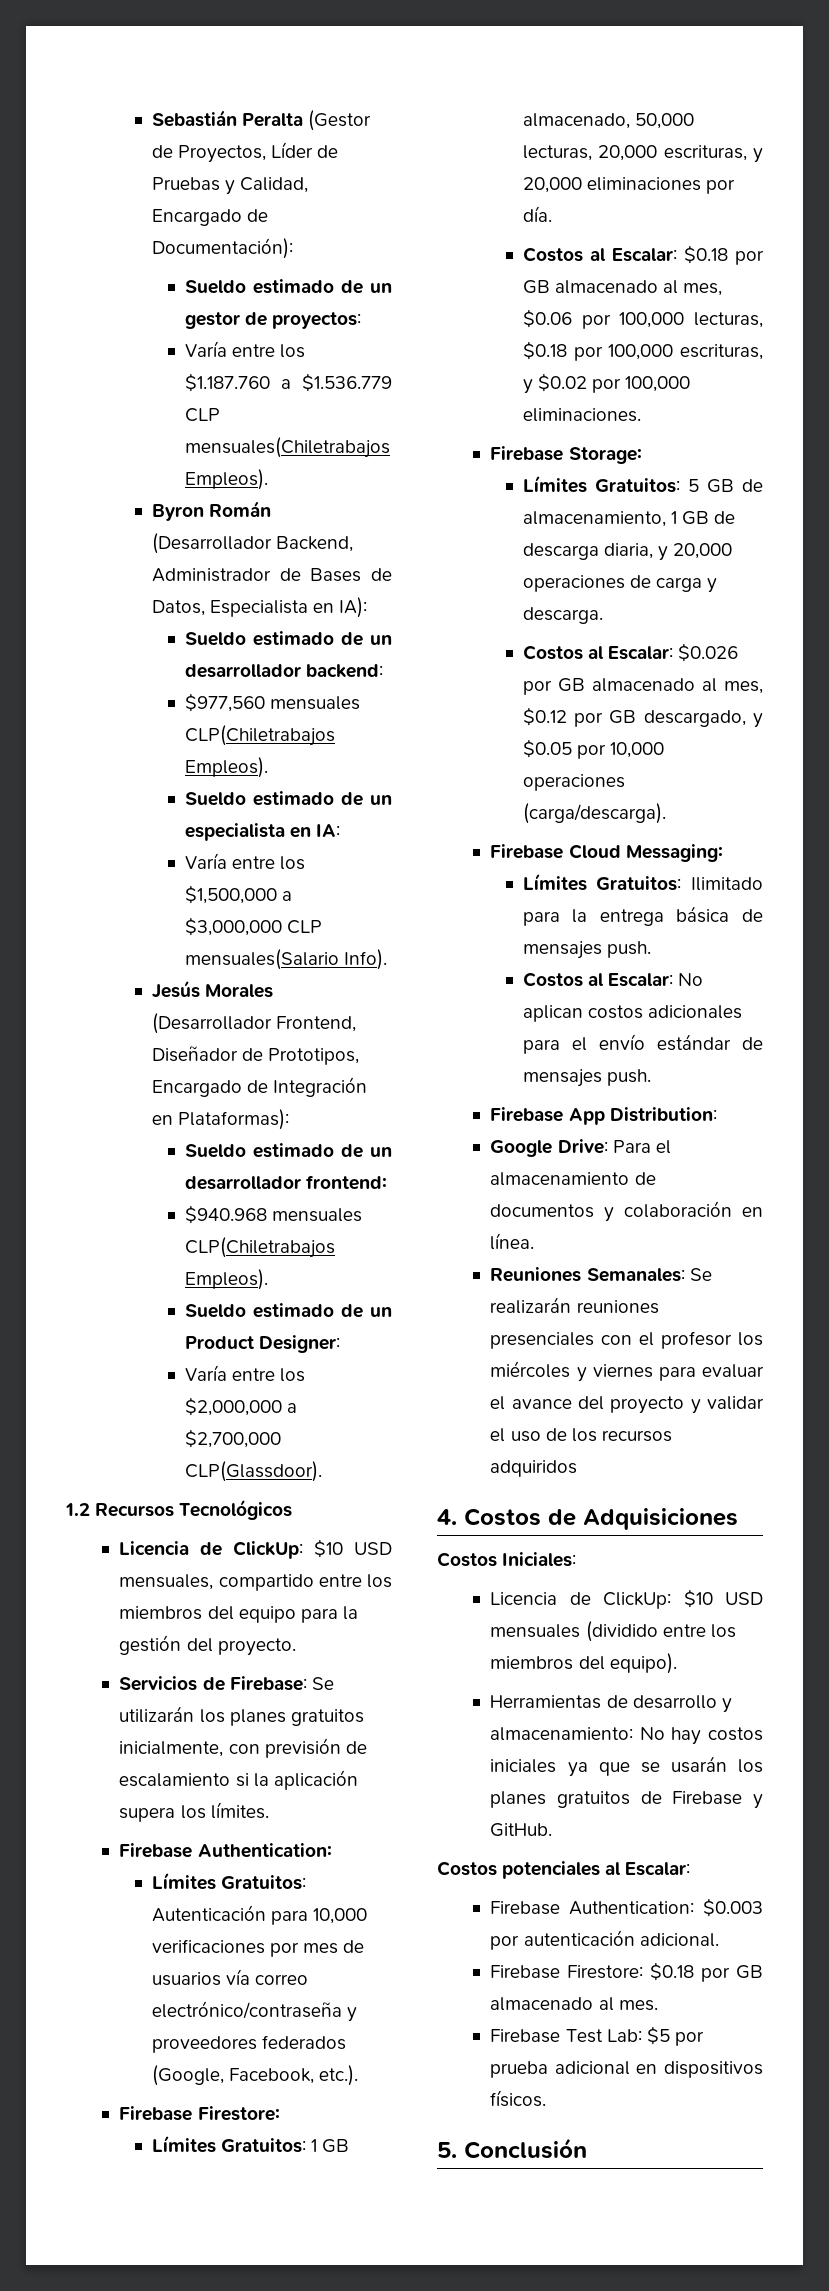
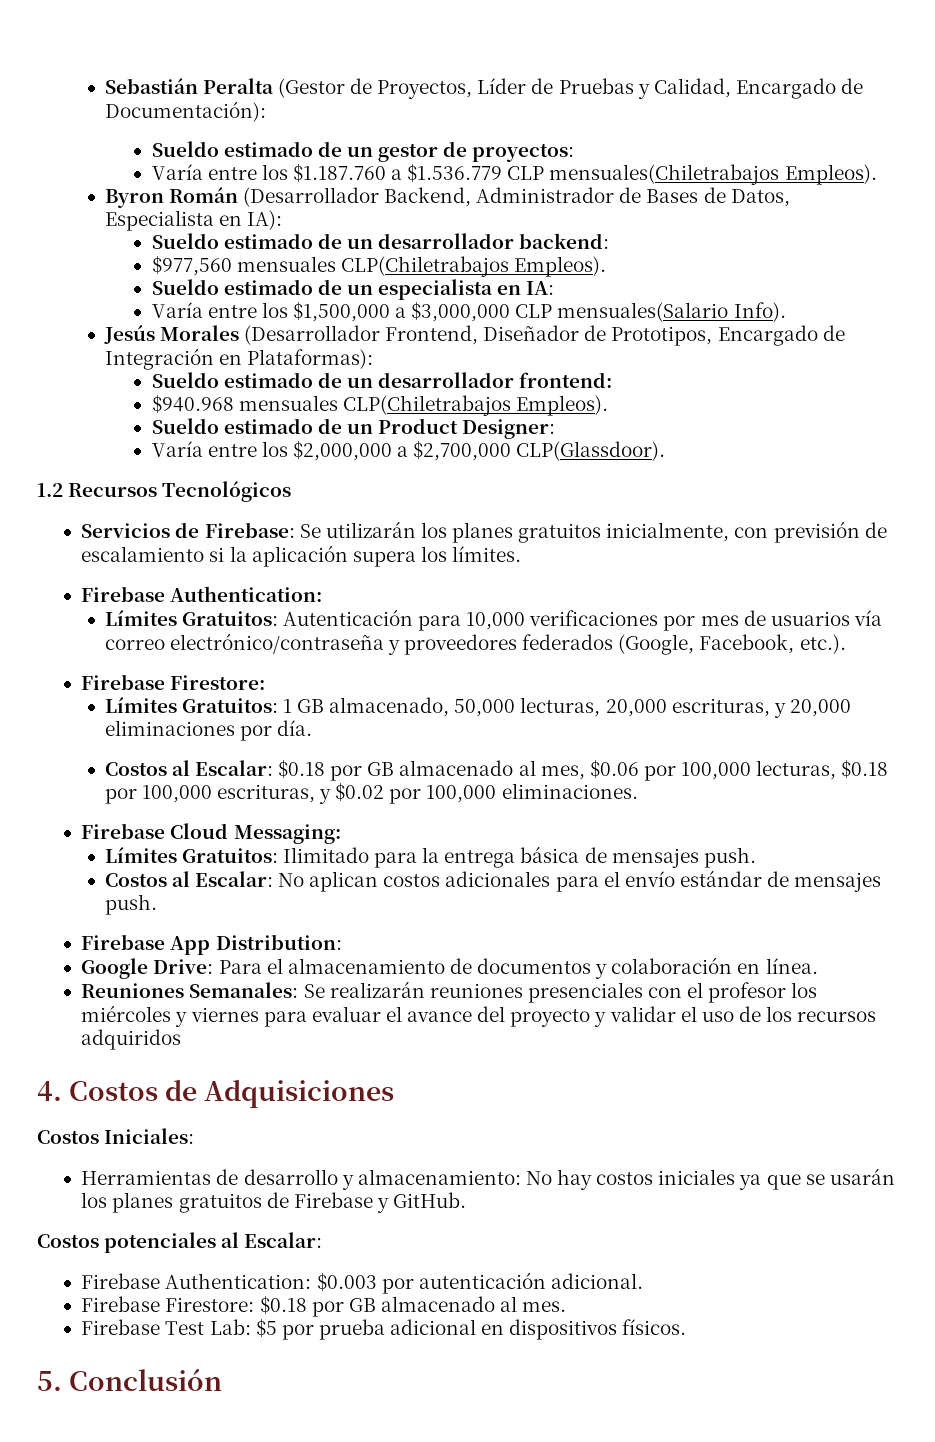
- Licencia de ClickUp: $10 USD mensuales, compartido entre los miembros del equipo para la gestión del proyecto.
- Firebase Storage:
- Límites Gratuitos: 5 GB de almacenamiento, 1 GB de descarga diaria, y 20,000 operaciones de carga y descarga.
- Costos al Escalar: $0.026 por GB almacenado al mes, $0.12 por GB descargado, y $0.05 por 10,000 operaciones (carga/descarga).
- Licencia de ClickUp: $10 USD mensuales (dividido entre los miembros del equipo).

